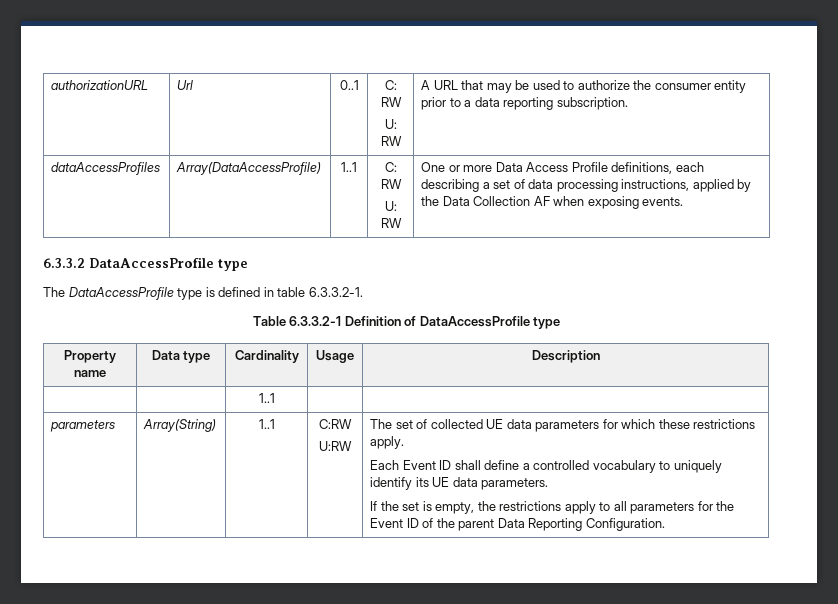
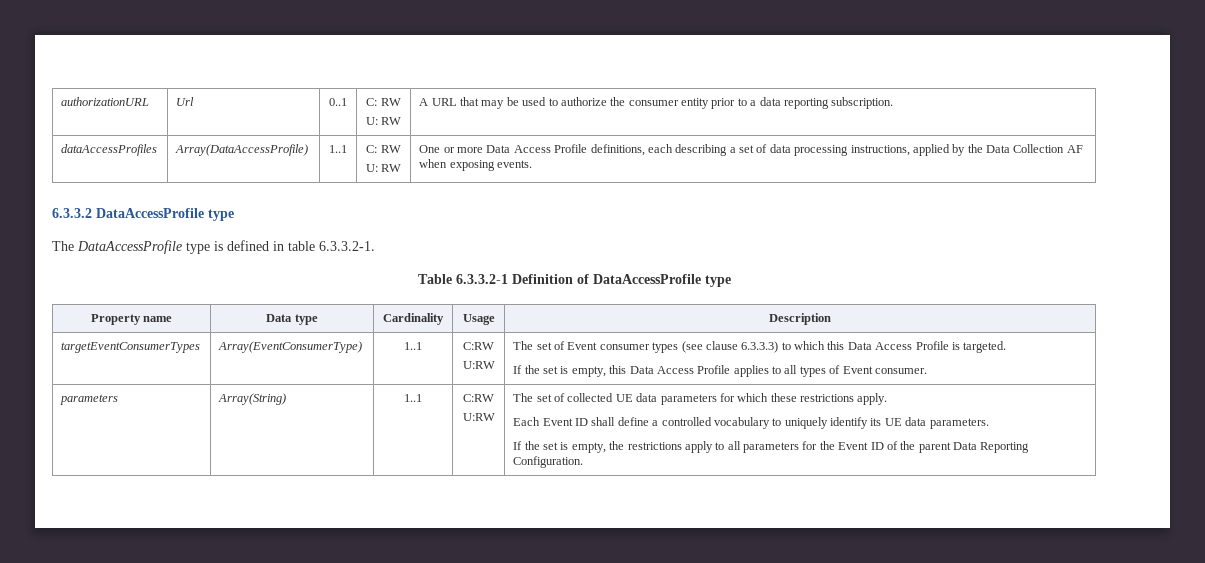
- | | 1..1 | |
+ targetEventConsumerTypes | Array(EventConsumerType) | 1..1 | C:RW
+ U:RW | The set of Event consumer types (see clause 6.3.3.3) to which this Data Access Profile is targeted.
+ If the set is empty, this Data Access Profile applies to all types of Event consumer.

